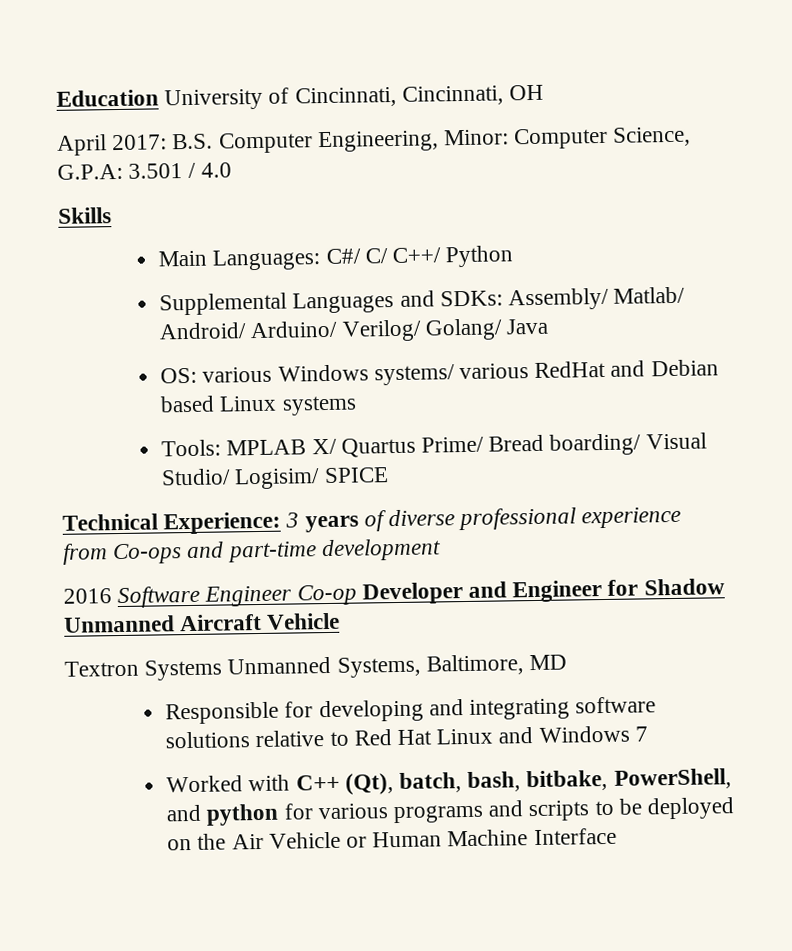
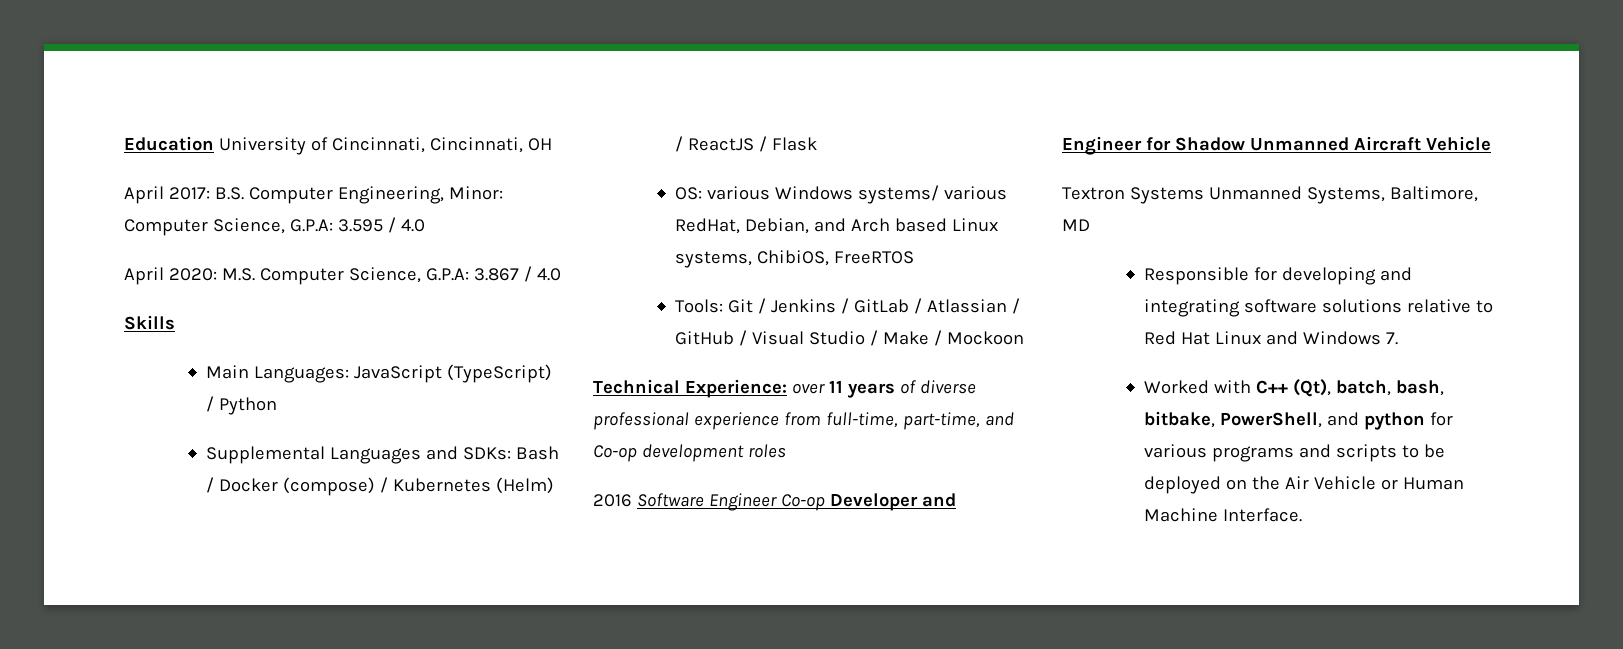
- April 2017: B.S. Computer Engineering, Minor: Computer Science, G.P.A: 3.501 / 4.0
+ April 2017: B.S. Computer Engineering, Minor: Computer Science, G.P.A: 3.595 / 4.0
+ April 2020: M.S. Computer Science, G.P.A: 3.867 / 4.0
- Main Languages: C#/ C/ C++/ Python
+ Main Languages: JavaScript (TypeScript) / Python
- Supplemental Languages and SDKs: Assembly/ Matlab/ Android/ Arduino/ Verilog/ Golang/ Java
+ Supplemental Languages and SDKs: Bash / Docker (compose) / Kubernetes (Helm) / ReactJS / Flask
- OS: various Windows systems/ various RedHat and Debian based Linux systems
- Tools: MPLAB X/ Quartus Prime/ Bread boarding/ Visual Studio/ Logisim/ SPICE
+ OS: various Windows systems/ various RedHat, Debian, and Arch based Linux systems, ChibiOS, FreeRTOS
+ Tools: Git / Jenkins / GitLab / Atlassian / GitHub / Visual Studio / Make / Mockoon
- Technical Experience: 3 years of diverse professional experience from Co-ops and part-time development
+ Technical Experience: over 11 years of diverse professional experience from full-time, part-time, and Co-op development roles
- Responsible for developing and integrating software solutions relative to Red Hat Linux and Windows 7
+ Responsible for developing and integrating software solutions relative to Red Hat Linux and Windows 7.
- Worked with C++ (Qt), batch, bash, bitbake, PowerShell, and python for various programs and scripts to be deployed on the Air Vehicle or Human Machine Interface
+ Worked with C++ (Qt), batch, bash, bitbake, PowerShell, and python for various programs and scripts to be deployed on the Air Vehicle or Human Machine Interface.

